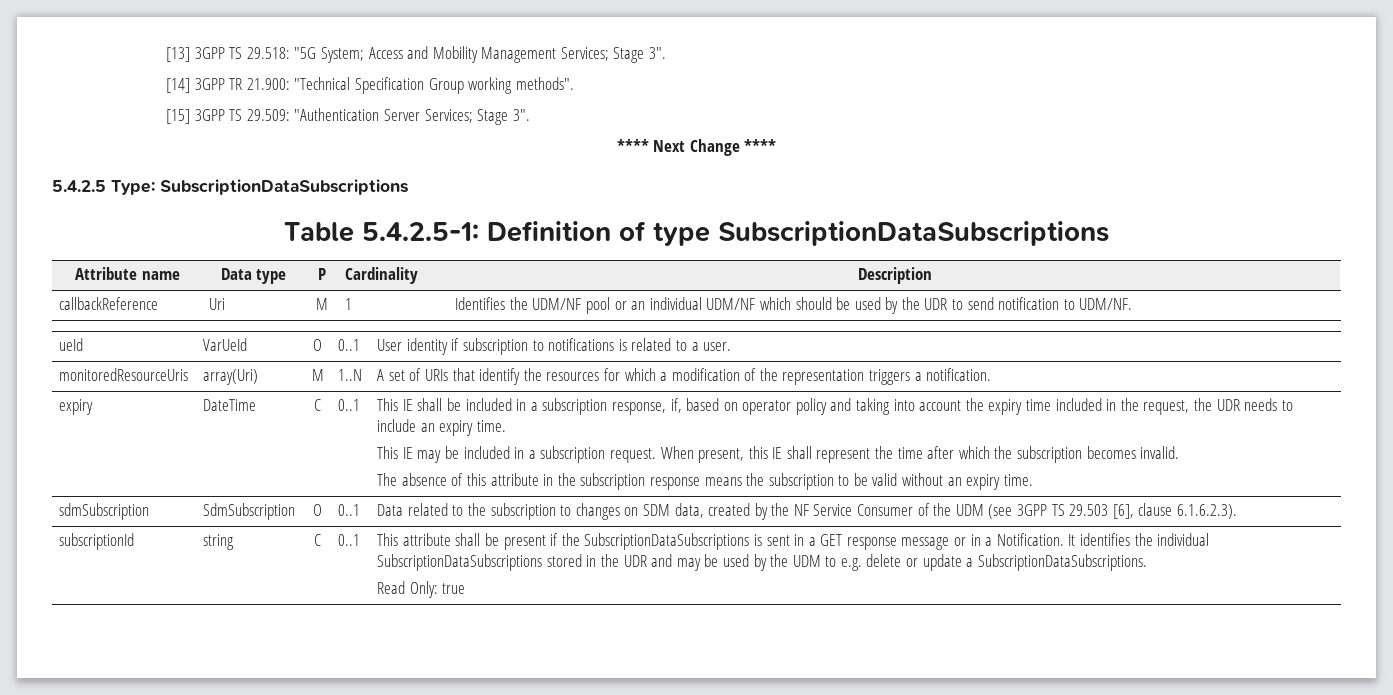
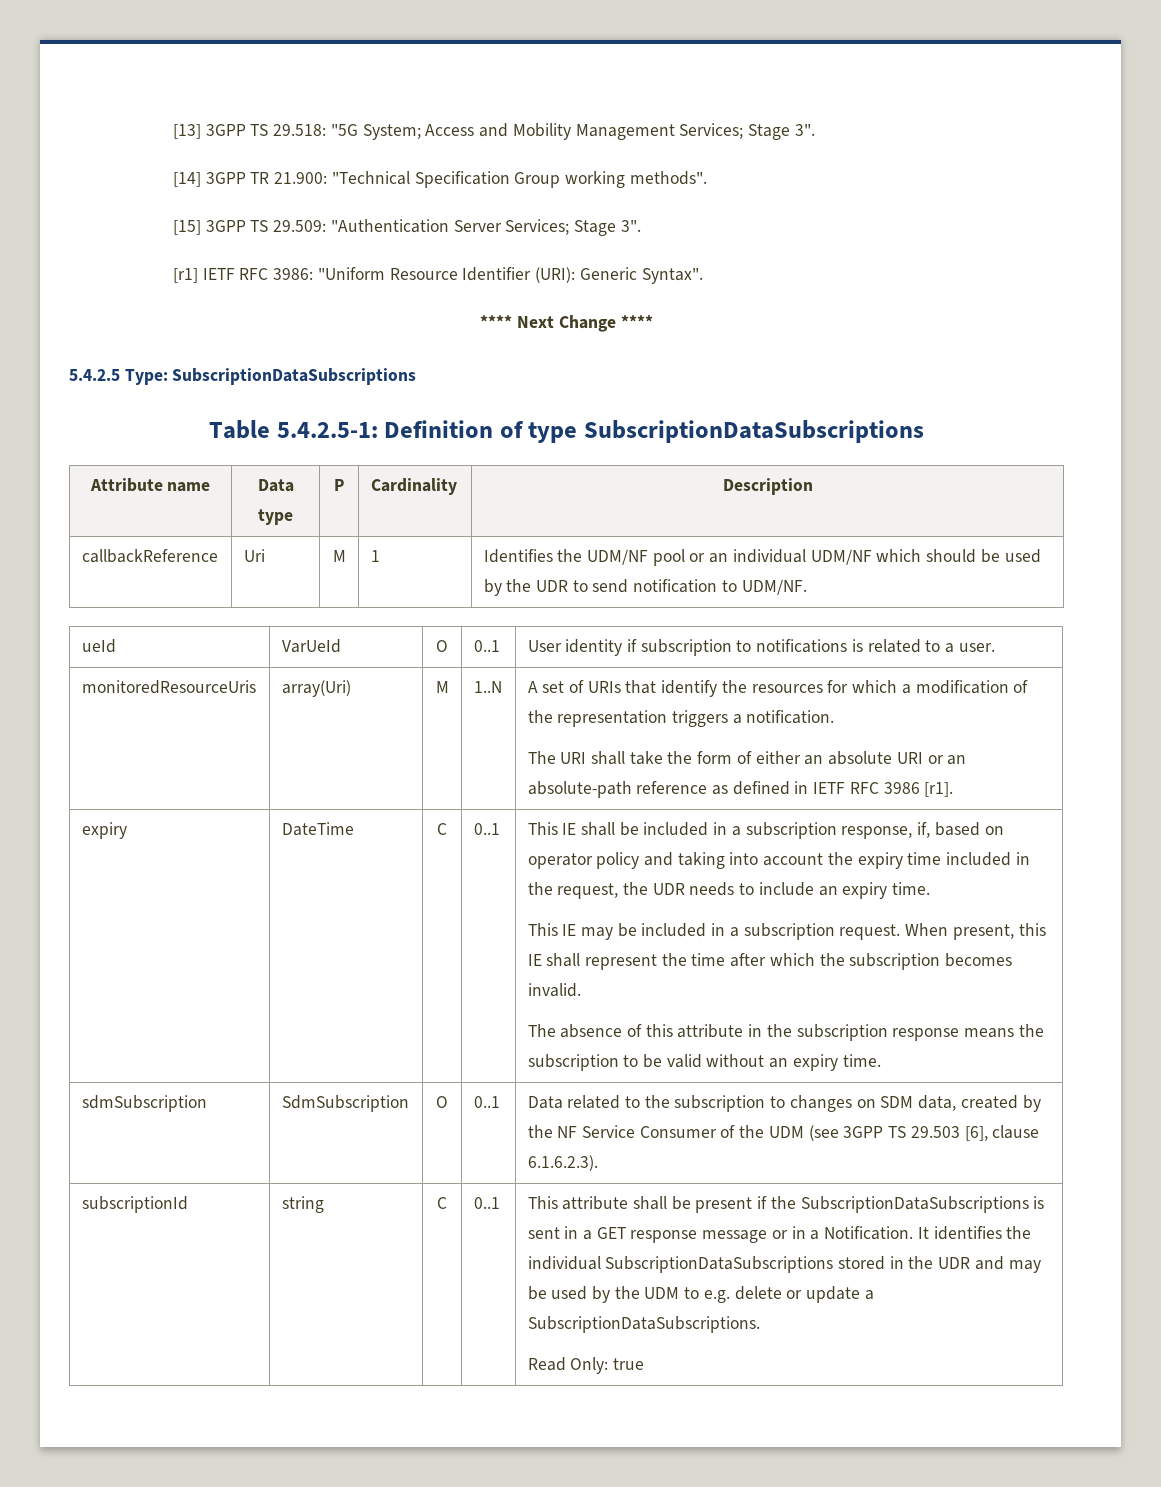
+ [r1] IETF RFC 3986: "Uniform Resource Identifier (URI): Generic Syntax".
+ The URI shall take the form of either an absolute URI or an absolute-path reference as defined in IETF RFC 3986 [r1].

